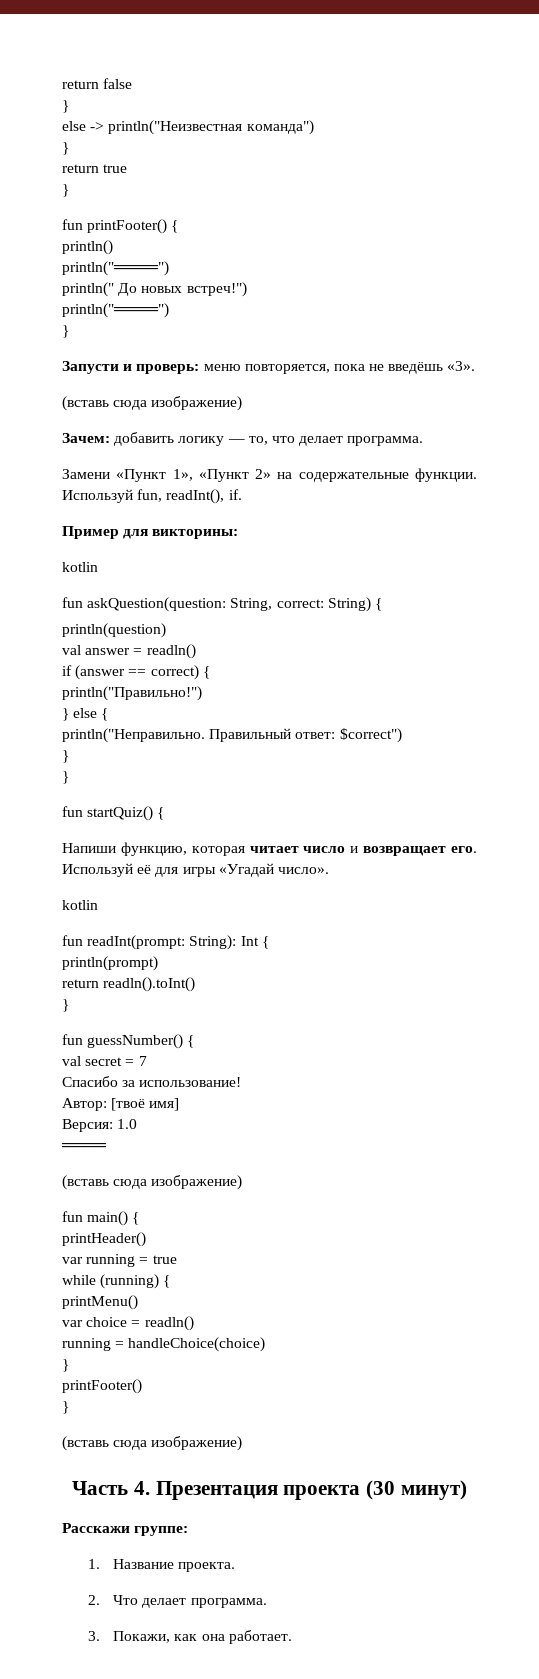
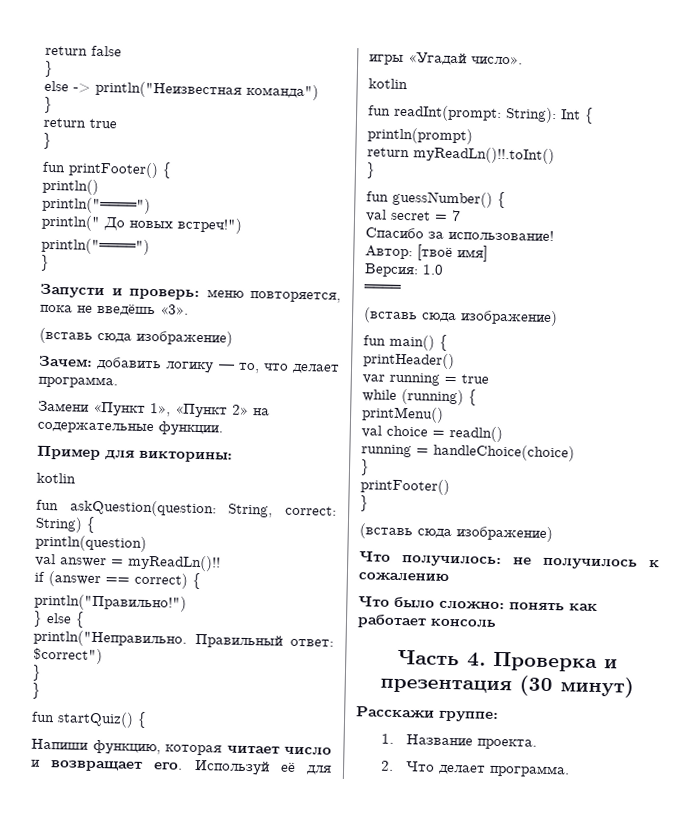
- Используй fun, readInt(), if.
- val answer = readln()
+ val answer = myReadLn()!!
- return readln().toInt()
+ return myReadLn()!!.toInt()
- var choice = readln()
+ val choice = readln()
+ Что получилось: не получилось к сожалению
+ Что было сложно: понять как работает консоль
- Часть 4. Презентация проекта (30 минут)
+ Часть 4. Проверка и презентация (30 минут)
- 3. Покажи, как она работает.

